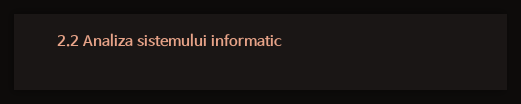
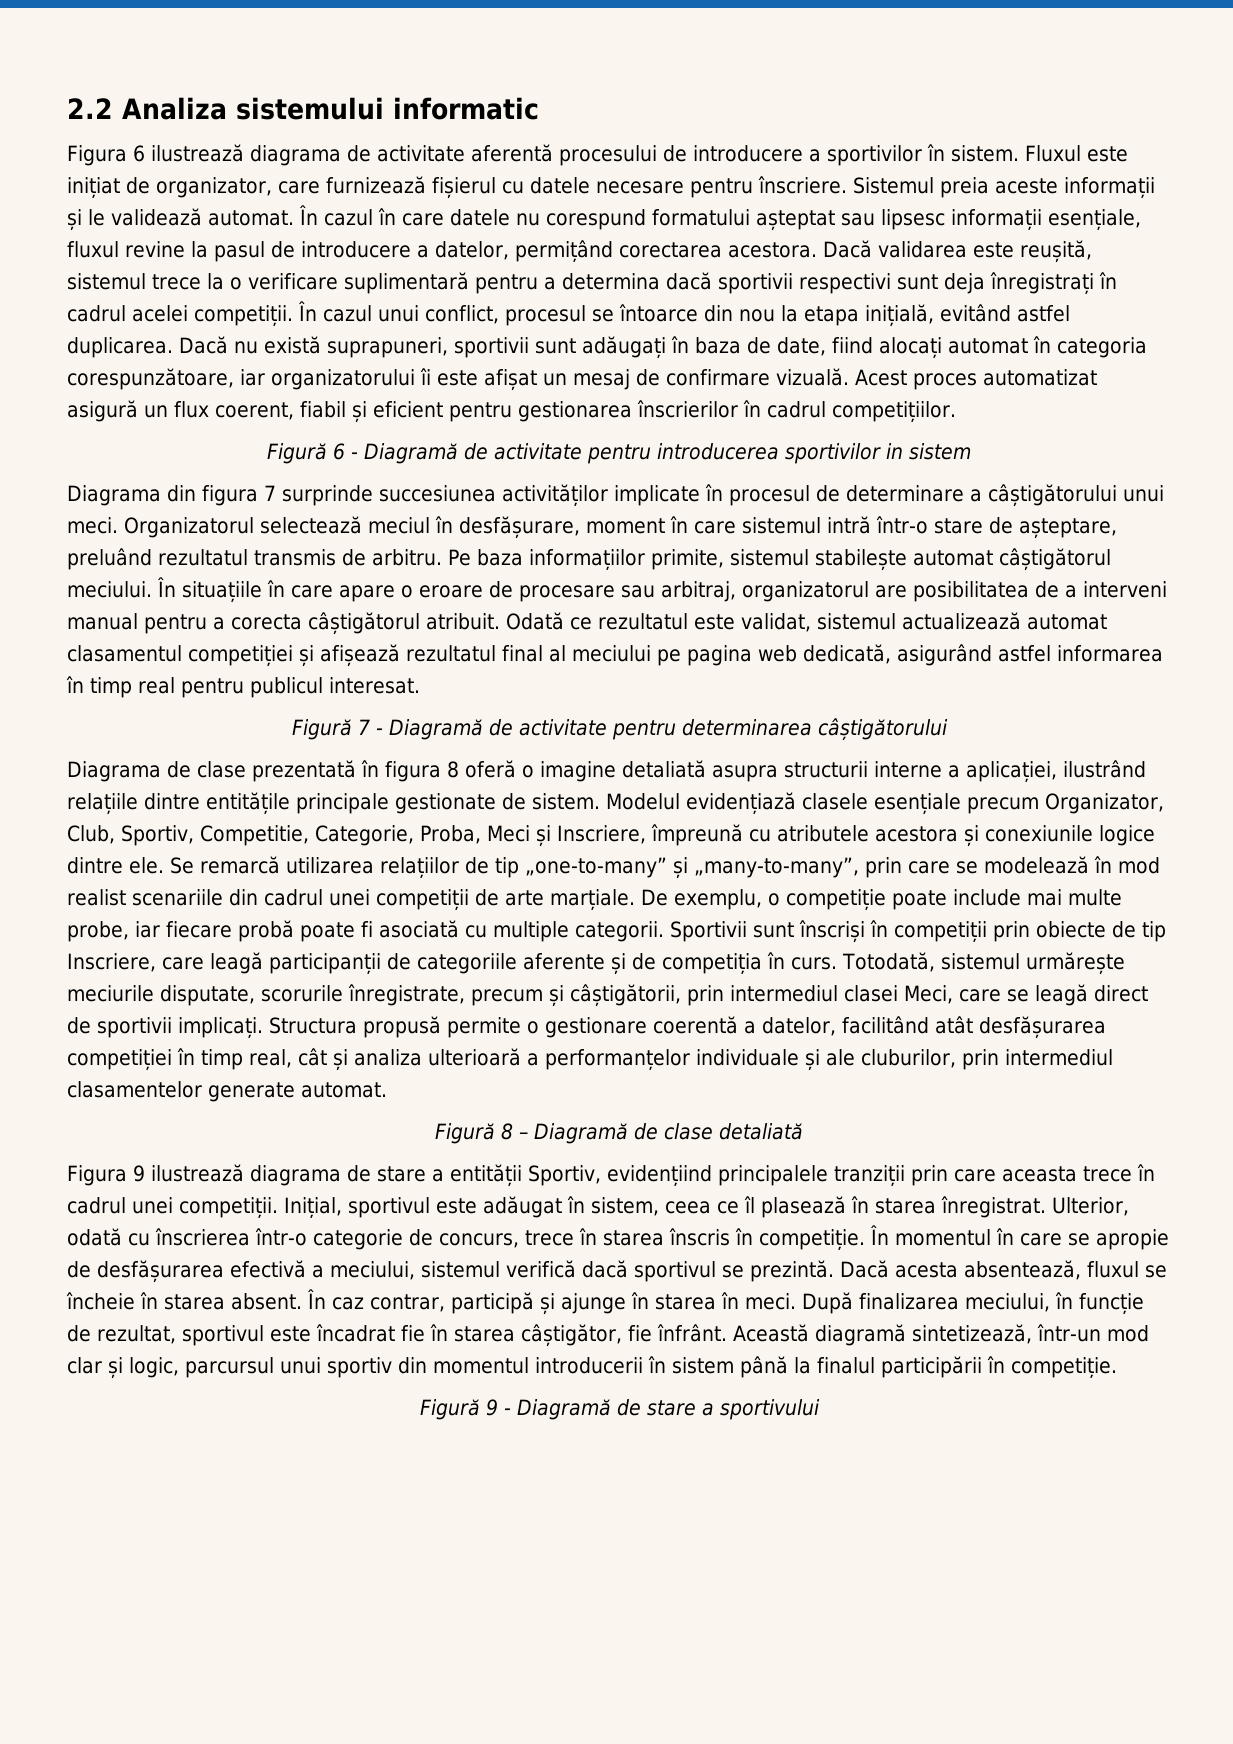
+ Figura 6 ilustrează diagrama de activitate aferentă procesului de introducere a sportivilor în sistem. Fluxul este inițiat de organizator, care furnizează fișierul cu datele necesare pentru înscriere. Sistemul preia aceste informații și le validează automat. În cazul în care datele nu corespund formatului așteptat sau lipsesc informații esențiale, fluxul revine la pasul de introducere a datelor, permițând corectarea acestora. Dacă validarea este reușită, sistemul trece la o verificare suplimentară pentru a determina dacă sportivii respectivi sunt deja înregistrați în cadrul acelei competiții. În cazul unui conflict, procesul se întoarce din nou la etapa inițială, evitând astfel duplicarea. Dacă nu există suprapuneri, sportivii sunt adăugați în baza de date, fiind alocați automat în categoria corespunzătoare, iar organizatorului îi este afișat un mesaj de confirmare vizuală. Acest proces automatizat asigură un flux coerent, fiabil și eficient pentru gestionarea înscrierilor în cadrul competițiilor.
+ Figură 6 - Diagramă de activitate pentru introducerea sportivilor in sistem
+ Diagrama din figura 7 surprinde succesiunea activităților implicate în procesul de determinare a câștigătorului unui meci. Organizatorul selectează meciul în desfășurare, moment în care sistemul intră într-o stare de așteptare, preluând rezultatul transmis de arbitru. Pe baza informațiilor primite, sistemul stabilește automat câștigătorul meciului. În situațiile în care apare o eroare de procesare sau arbitraj, organizatorul are posibilitatea de a interveni manual pentru a corecta câștigătorul atribuit. Odată ce rezultatul este validat, sistemul actualizează automat clasamentul competiției și afișează rezultatul final al meciului pe pagina web dedicată, asigurând astfel informarea în timp real pentru publicul interesat.
+ Figură 7 - Diagramă de activitate pentru determinarea câștigătorului
+ Diagrama de clase prezentată în figura 8 oferă o imagine detaliată asupra structurii interne a aplicației, ilustrând relațiile dintre entitățile principale gestionate de sistem. Modelul evidențiază clasele esențiale precum Organizator, Club, Sportiv, Competitie, Categorie, Proba, Meci și Inscriere, împreună cu atributele acestora și conexiunile logice dintre ele. Se remarcă utilizarea relațiilor de tip „one-to-many” și „many-to-many”, prin care se modelează în mod realist scenariile din cadrul unei competiții de arte marțiale. De exemplu, o competiție poate include mai multe probe, iar fiecare probă poate fi asociată cu multiple categorii. Sportivii sunt înscriși în competiții prin obiecte de tip Inscriere, care leagă participanții de categoriile aferente și de competiția în curs. Totodată, sistemul urmărește meciurile disputate, scorurile înregistrate, precum și câștigătorii, prin intermediul clasei Meci, care se leagă direct de sportivii implicați. Structura propusă permite o gestionare coerentă a datelor, facilitând atât desfășurarea competiției în timp real, cât și analiza ulterioară a performanțelor individuale și ale cluburilor, prin intermediul clasamentelor generate automat.
+ Figură 8 – Diagramă de clase detaliată
+ Figura 9 ilustrează diagrama de stare a entității Sportiv, evidențiind principalele tranziții prin care aceasta trece în cadrul unei competiții. Inițial, sportivul este adăugat în sistem, ceea ce îl plasează în starea înregistrat. Ulterior, odată cu înscrierea într-o categorie de concurs, trece în starea înscris în competiție. În momentul în care se apropie de desfășurarea efectivă a meciului, sistemul verifică dacă sportivul se prezintă. Dacă acesta absentează, fluxul se încheie în starea absent. În caz contrar, participă și ajunge în starea în meci. După finalizarea meciului, în funcție de rezultat, sportivul este încadrat fie în starea câștigător, fie înfrânt. Această diagramă sintetizează, într-un mod clar și logic, parcursul unui sportiv din momentul introducerii în sistem până la finalul participării în competiție.
+ Figură 9 - Diagramă de stare a sportivului

